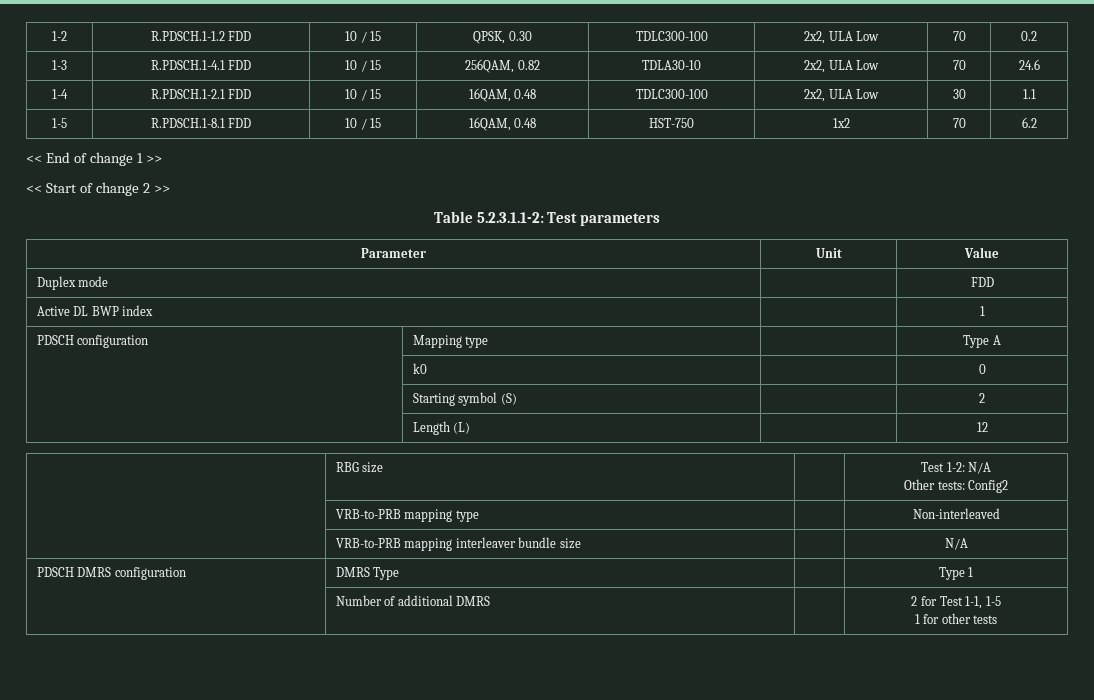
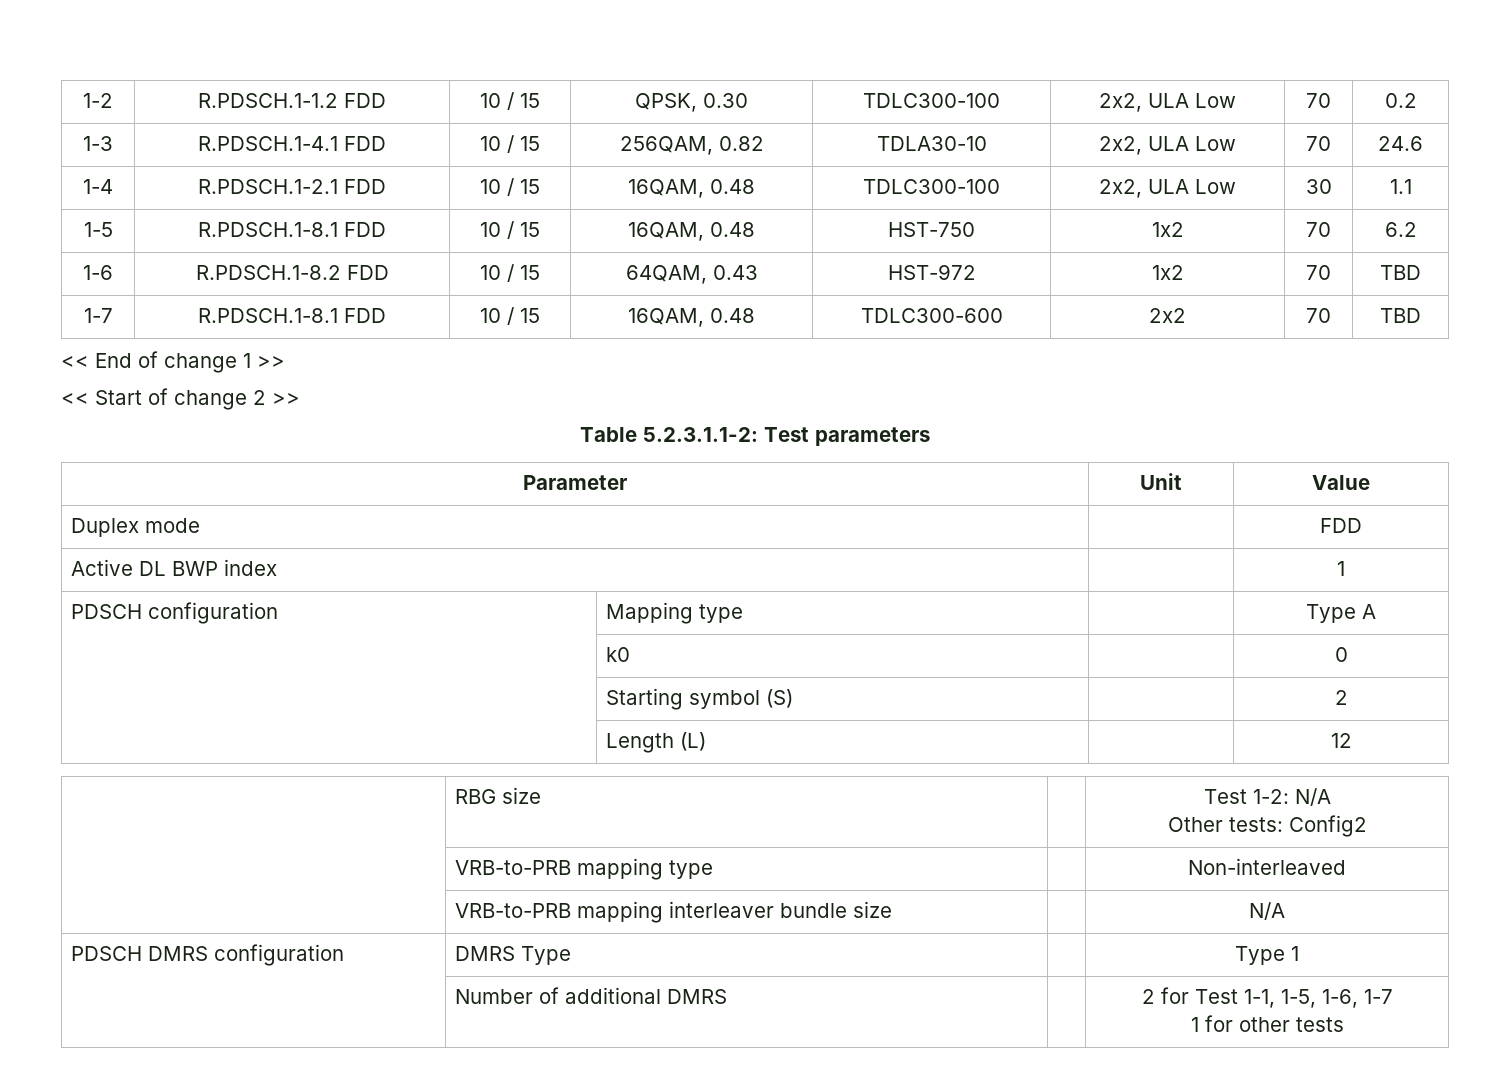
+ 1-6 | R.PDSCH.1-8.2 FDD | 10 / 15 | 64QAM, 0.43 | HST-972 | 1x2 | 70 | TBD
+ 1-7 | R.PDSCH.1-8.1 FDD | 10 / 15 | 16QAM, 0.48 | TDLC300-600 | 2x2 | 70 | TBD
- | Number of additional DMRS | | 2 for Test 1-1, 1-5
+ | Number of additional DMRS | | 2 for Test 1-1, 1-5, 1-6, 1-7

